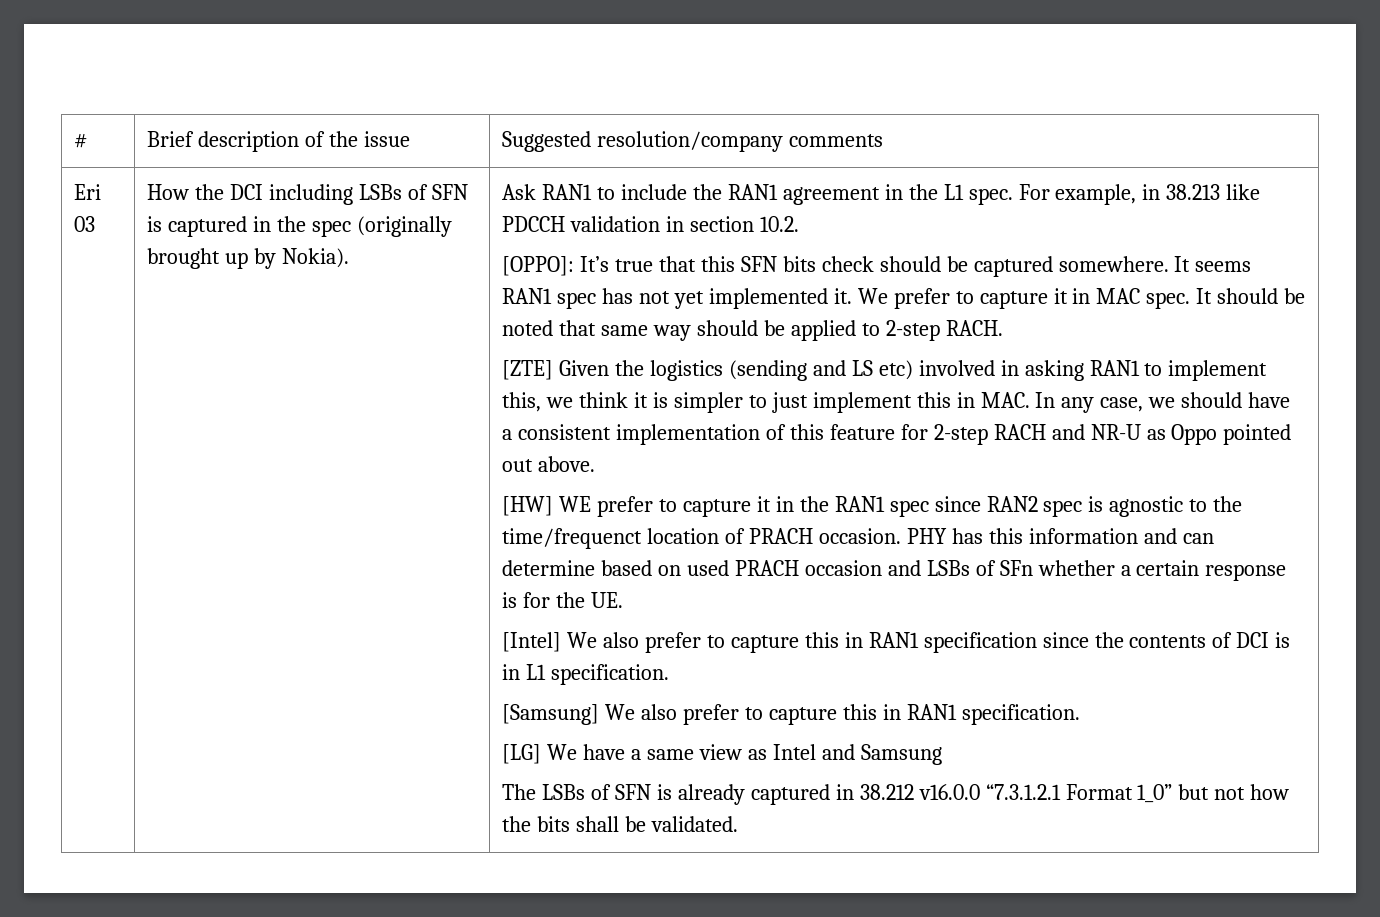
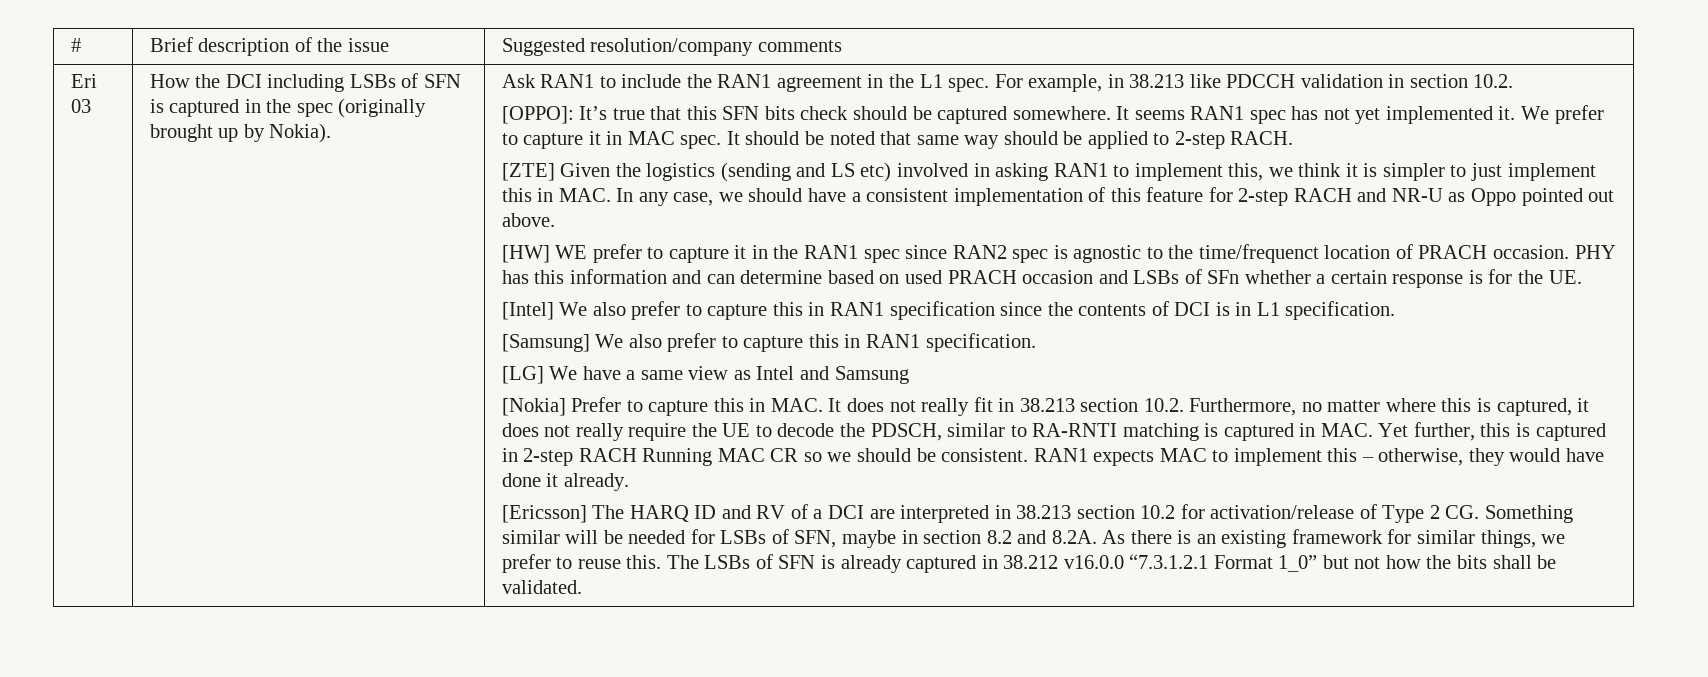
+ [Nokia] Prefer to capture this in MAC. It does not really fit in 38.213 section 10.2. Furthermore, no matter where this is captured, it does not really require the UE to decode the PDSCH, similar to RA-RNTI matching is captured in MAC. Yet further, this is captured in 2-step RACH Running MAC CR so we should be consistent. RAN1 expects MAC to implement this – otherwise, they would have done it already.
+ [Ericsson] The HARQ ID and RV of a DCI are interpreted in 38.213 section 10.2 for activation/release of Type 2 CG. Something similar will be needed for LSBs of SFN, maybe in section 8.2 and 8.2A. As there is an existing framework for similar things, we prefer to reuse this.

